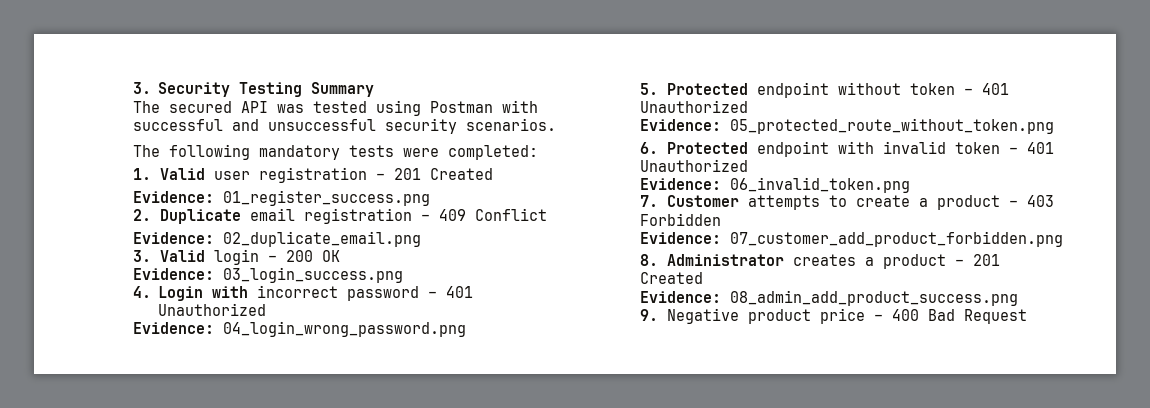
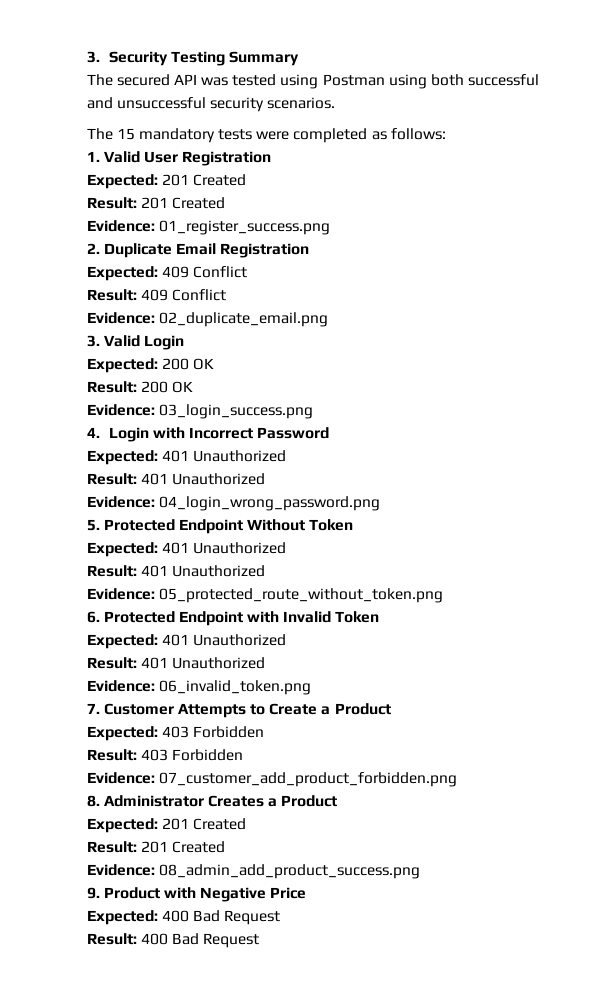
- The secured API was tested using Postman with successful and unsuccessful security scenarios.
+ The secured API was tested using Postman using both successful and unsuccessful security scenarios.
- The following mandatory tests were completed:
+ The 15 mandatory tests were completed as follows:
- 1. Valid user registration – 201 Created
+ 1. Valid User Registration
+ Expected: 201 Created
+ Result: 201 Created
- 2. Duplicate email registration – 409 Conflict
+ 2. Duplicate Email Registration
+ Expected: 409 Conflict
+ Result: 409 Conflict
- 3. Valid login – 200 OK
+ 3. Valid Login
+ Expected: 200 OK
+ Result: 200 OK
- 4. Login with incorrect password – 401 Unauthorized
+ 4. Login with Incorrect Password
+ Expected: 401 Unauthorized
+ Result: 401 Unauthorized
- 5. Protected endpoint without token – 401 Unauthorized
+ 5. Protected Endpoint Without Token
+ Expected: 401 Unauthorized
+ Result: 401 Unauthorized
- 6. Protected endpoint with invalid token – 401 Unauthorized
+ 6. Protected Endpoint with Invalid Token
+ Expected: 401 Unauthorized
+ Result: 401 Unauthorized
- 7. Customer attempts to create a product – 403 Forbidden
+ 7. Customer Attempts to Create a Product
+ Expected: 403 Forbidden
+ Result: 403 Forbidden
- 8. Administrator creates a product – 201 Created
+ 8. Administrator Creates a Product
+ Expected: 201 Created
+ Result: 201 Created
- 9. Negative product price – 400 Bad Request
+ 9. Product with Negative Price
+ Expected: 400 Bad Request
+ Result: 400 Bad Request

